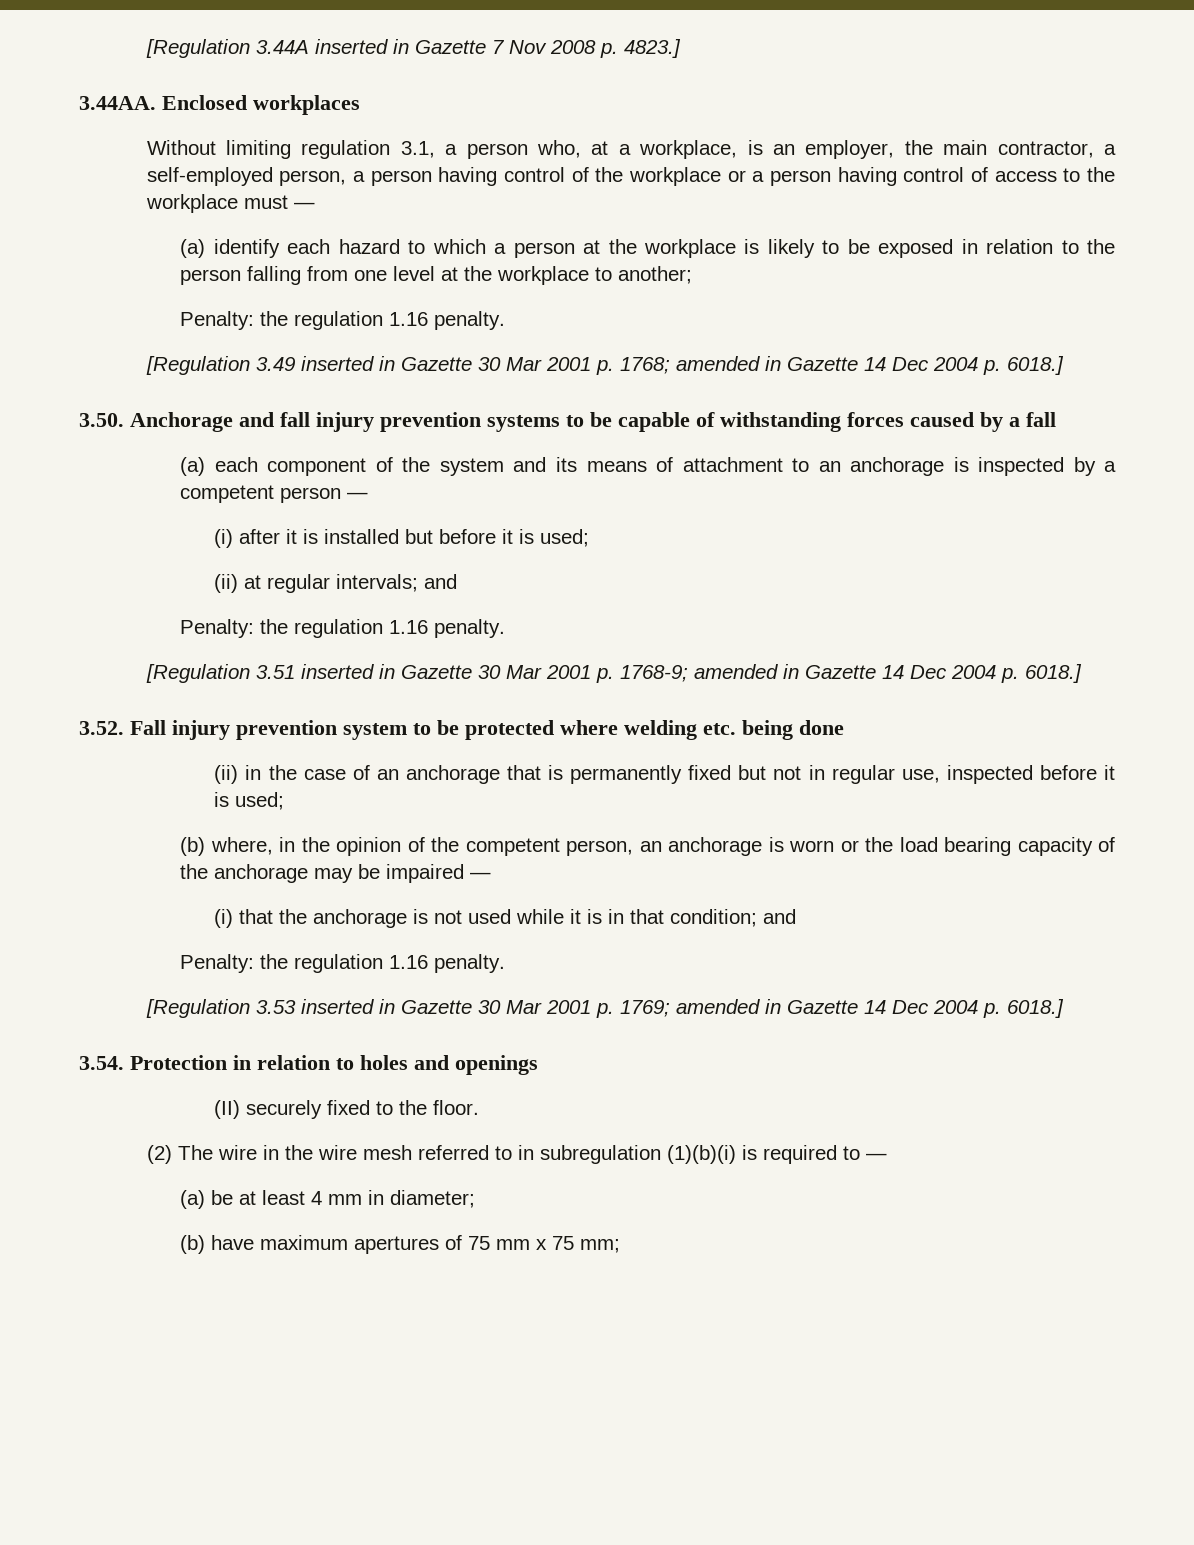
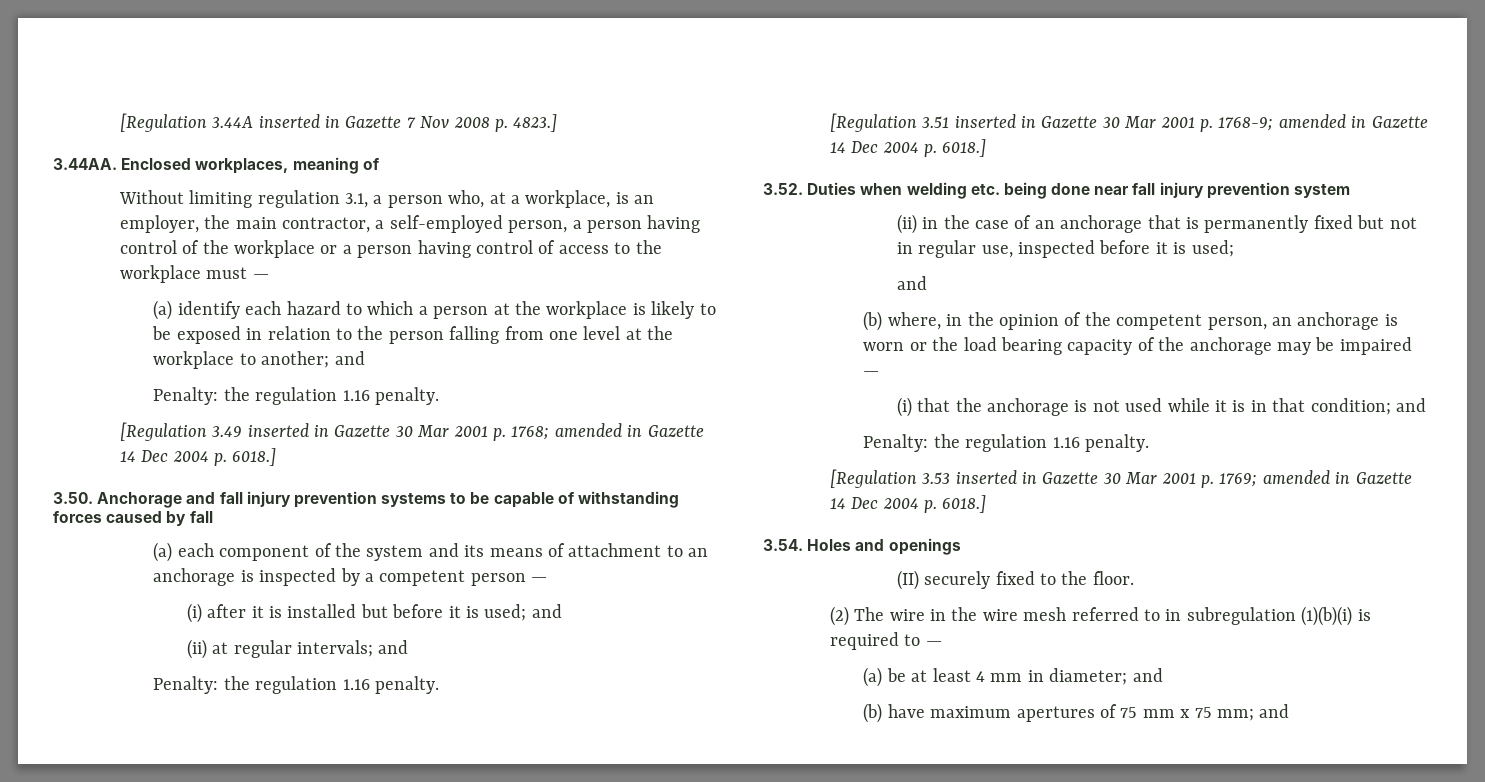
- 3.44AA. Enclosed workplaces
+ 3.44AA. Enclosed workplaces, meaning of
- (a) identify each hazard to which a person at the workplace is likely to be exposed in relation to the person falling from one level at the workplace to another;
+ (a) identify each hazard to which a person at the workplace is likely to be exposed in relation to the person falling from one level at the workplace to another; and
- 3.50. Anchorage and fall injury prevention systems to be capable of withstanding forces caused by a fall
+ 3.50. Anchorage and fall injury prevention systems to be capable of withstanding forces caused by fall
- (i) after it is installed but before it is used;
+ (i) after it is installed but before it is used; and
- 3.52. Fall injury prevention system to be protected where welding etc. being done
+ 3.52. Duties when welding etc. being done near fall injury prevention system
  (ii) in the case of an anchorage that is permanently fixed but not in regular use, inspected before it is used;
+ and
- 3.54. Protection in relation to holes and openings
+ 3.54. Holes and openings
- (a) be at least 4 mm in diameter;
+ (a) be at least 4 mm in diameter; and
- (b) have maximum apertures of 75 mm x 75 mm;
+ (b) have maximum apertures of 75 mm x 75 mm; and

